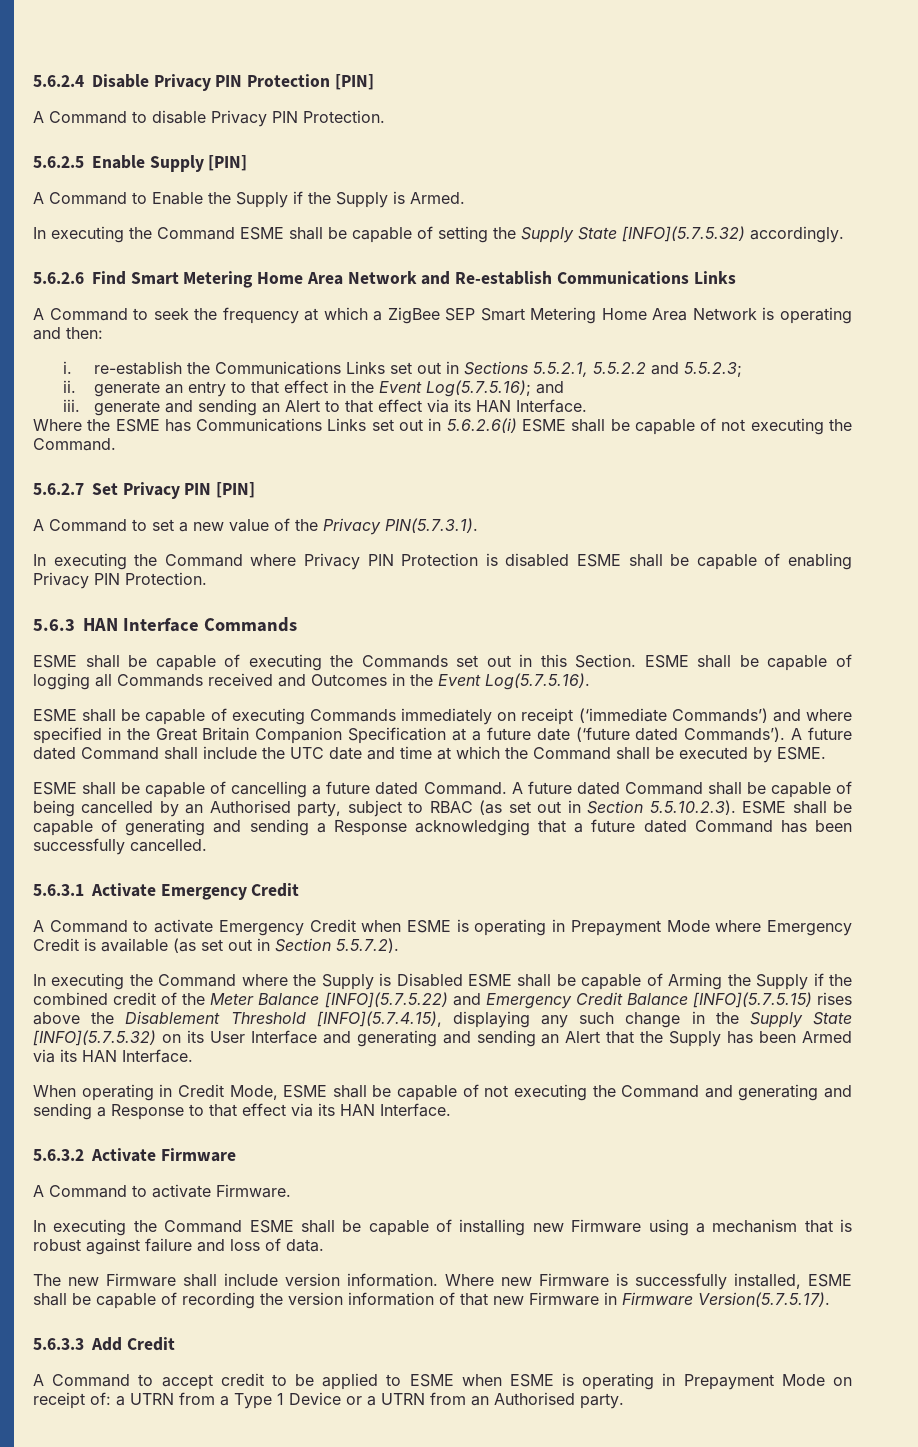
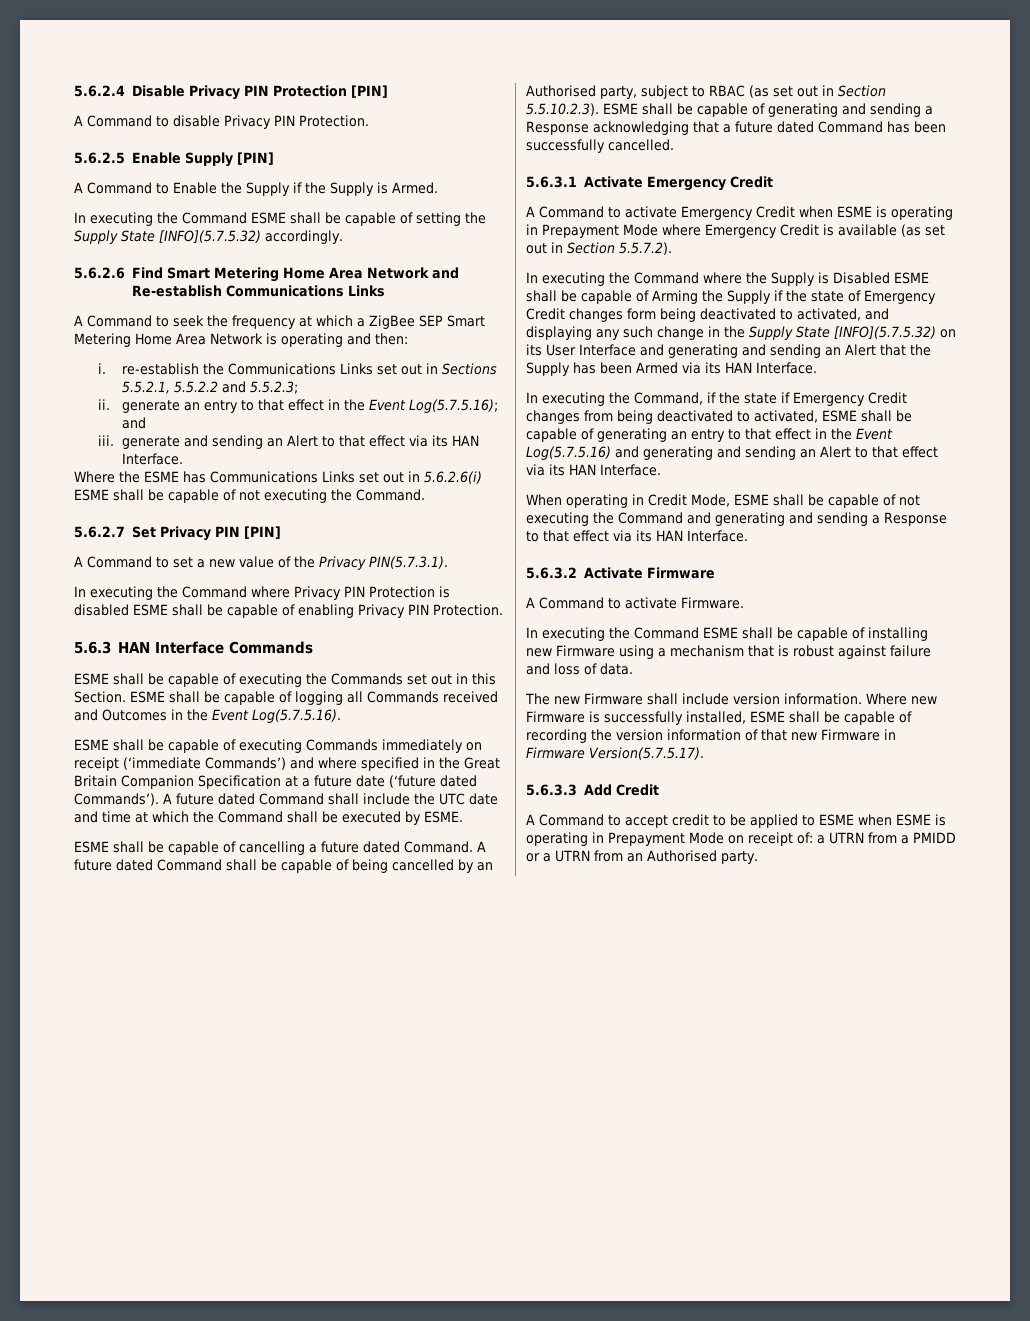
- In executing the Command where the Supply is Disabled ESME shall be capable of Arming the Supply if the combined credit of the Meter Balance [INFO](5.7.5.22) and Emergency Credit Balance [INFO](5.7.5.15) rises above the Disablement Threshold [INFO](5.7.4.15), displaying any such change in the Supply State [INFO](5.7.5.32) on its User Interface and generating and sending an Alert that the Supply has been Armed via its HAN Interface.
+ In executing the Command where the Supply is Disabled ESME shall be capable of Arming the Supply if the state of Emergency Credit changes form being deactivated to activated, and displaying any such change in the Supply State [INFO](5.7.5.32) on its User Interface and generating and sending an Alert that the Supply has been Armed via its HAN Interface.
+ In executing the Command, if the state if Emergency Credit changes from being deactivated to activated, ESME shall be capable of generating an entry to that effect in the Event Log(5.7.5.16) and generating and sending an Alert to that effect via its HAN Interface.
- A Command to accept credit to be applied to ESME when ESME is operating in Prepayment Mode on receipt of: a UTRN from a Type 1 Device or a UTRN from an Authorised party.
+ A Command to accept credit to be applied to ESME when ESME is operating in Prepayment Mode on receipt of: a UTRN from a PMIDD or a UTRN from an Authorised party.

